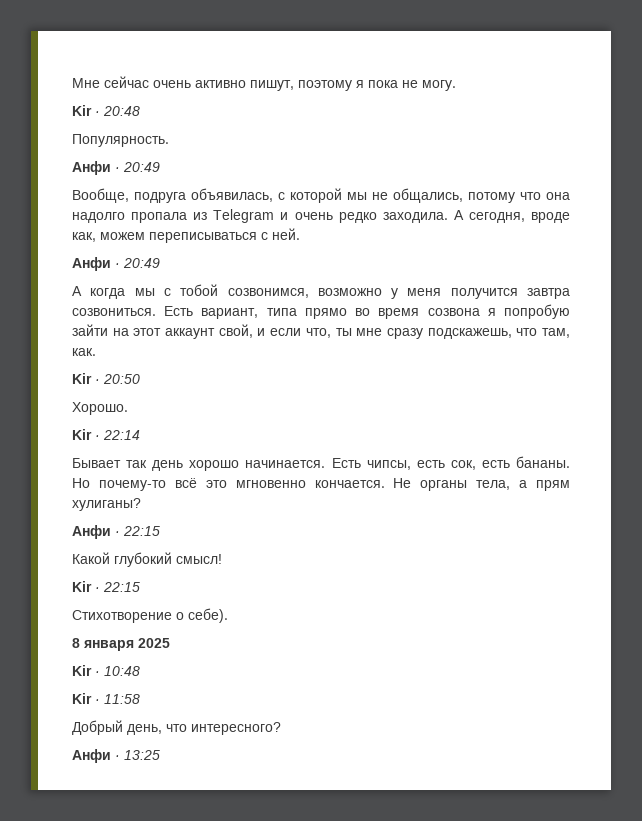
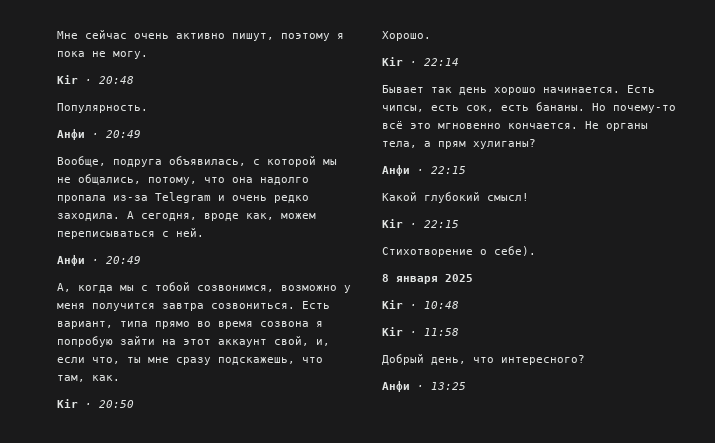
- Вообще, подруга объявилась, с которой мы не общались, потому что она надолго пропала из Telegram и очень редко заходила.
+ Вообще, подруга объявилась, с которой мы не общались, потому, что она надолго пропала из-за Telegram и очень редко заходила.
- А когда мы с тобой созвонимся, возможно у меня получится завтра созвониться.
+ А, когда мы с тобой созвонимся, возможно у меня получится завтра созвониться.
- Есть вариант, типа прямо во время созвона я попробую зайти на этот аккаунт свой, и если что, ты мне сразу подскажешь, что там, как.
+ Есть вариант, типа прямо во время созвона я попробую зайти на этот аккаунт свой, и, если что, ты мне сразу подскажешь, что там, как.

